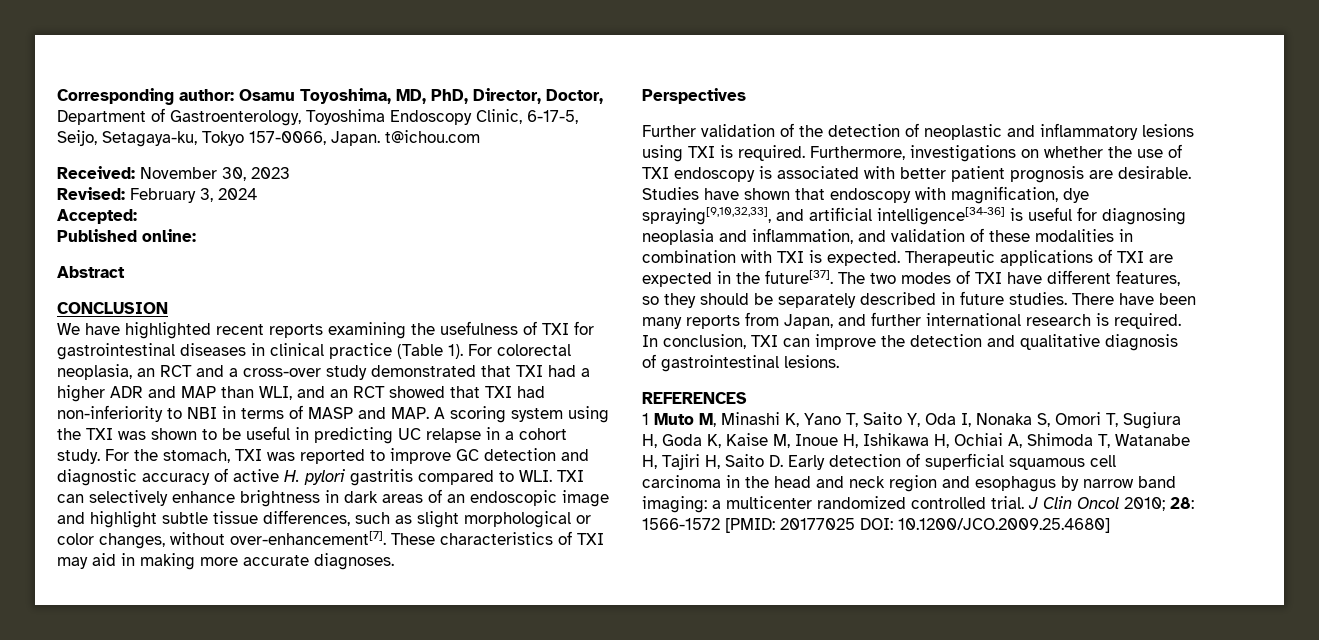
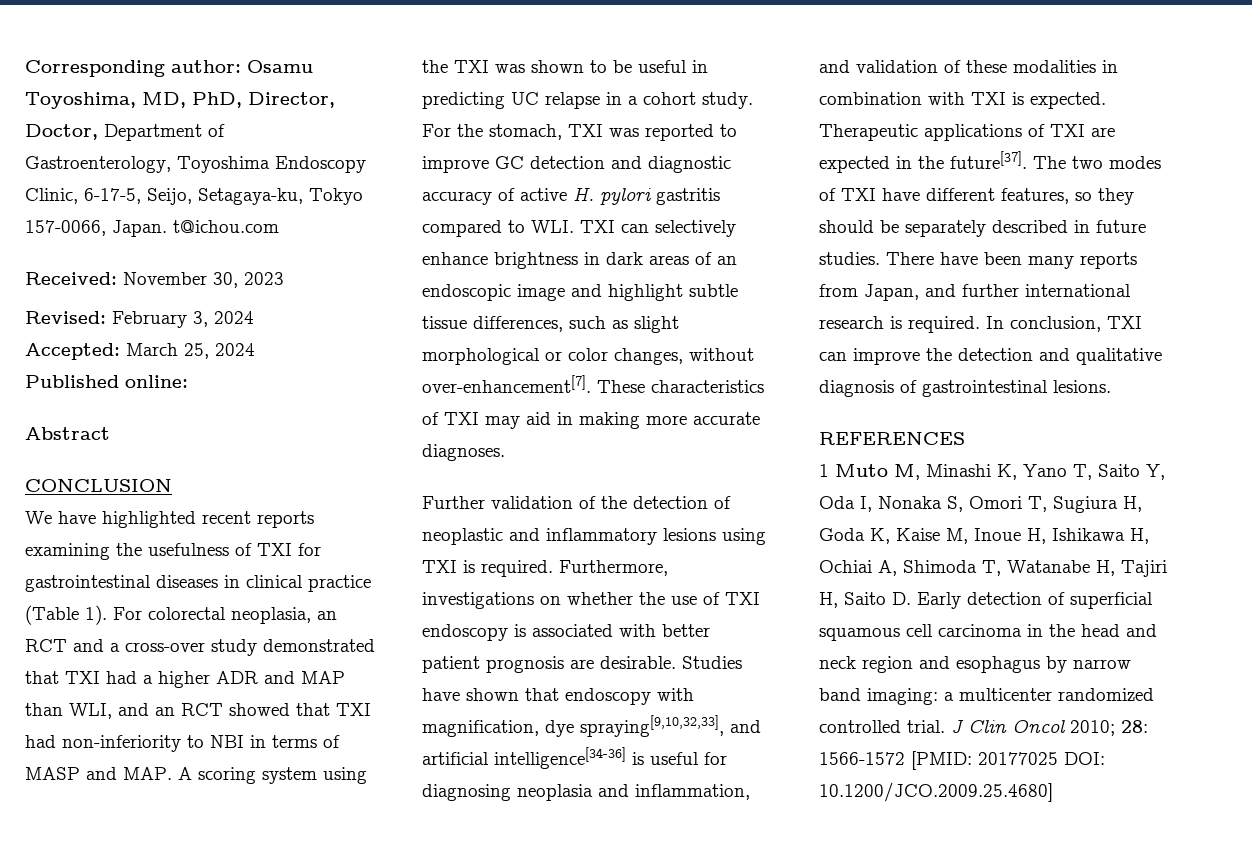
- Accepted:
+ Accepted: March 25, 2024
- Perspectives

